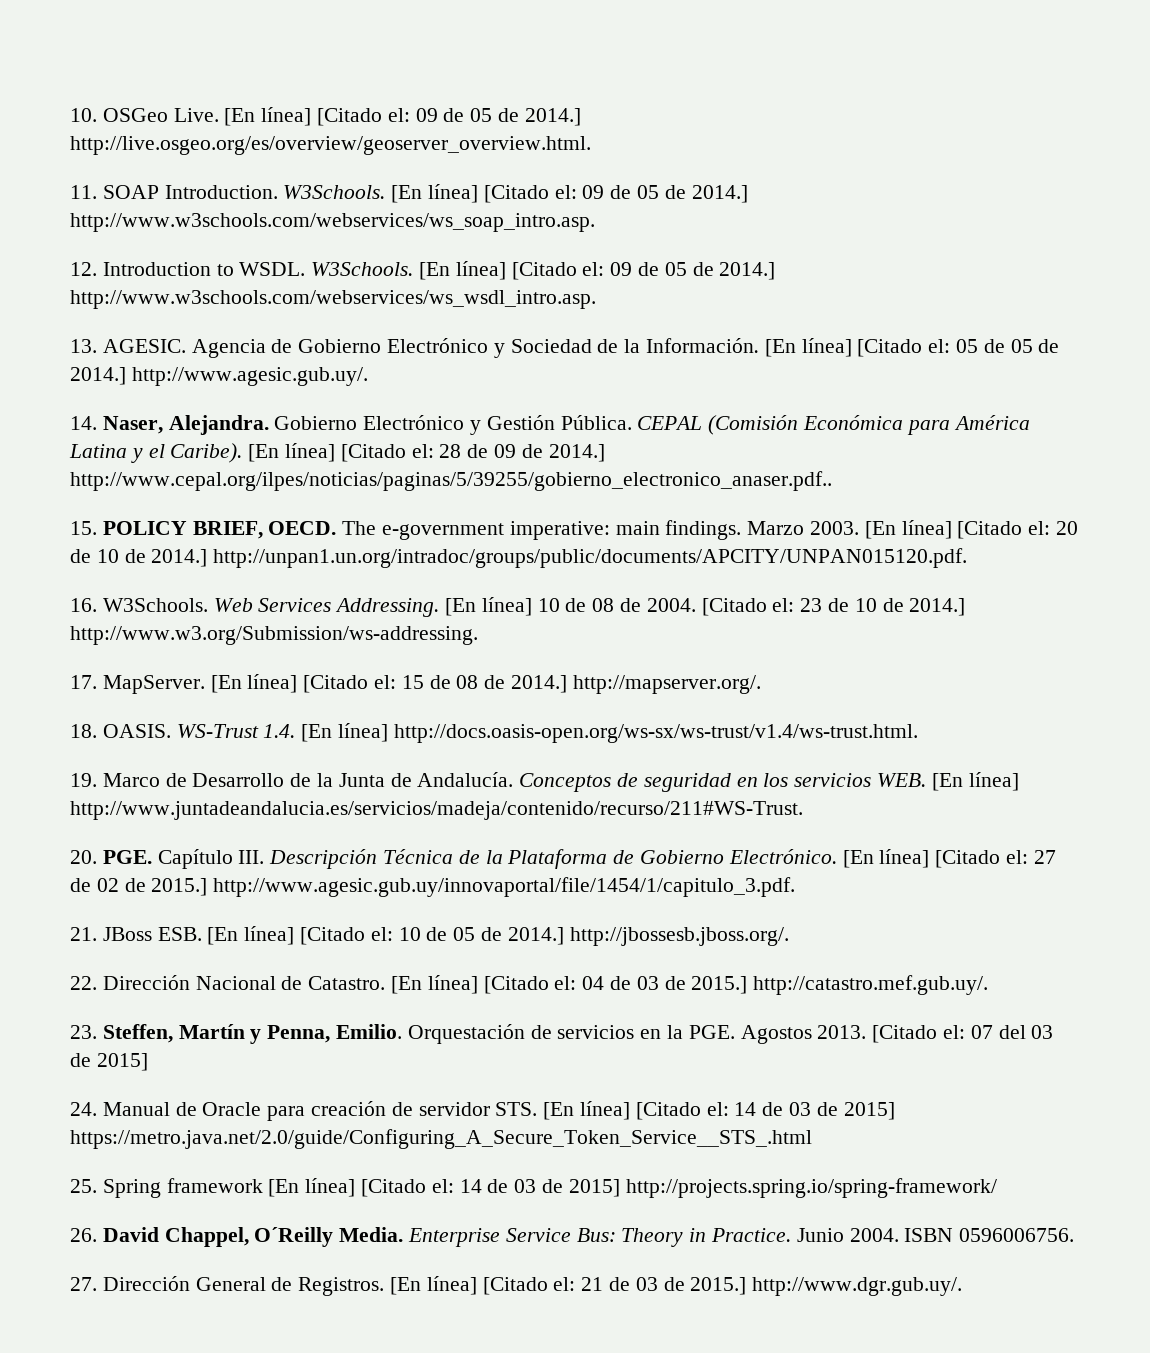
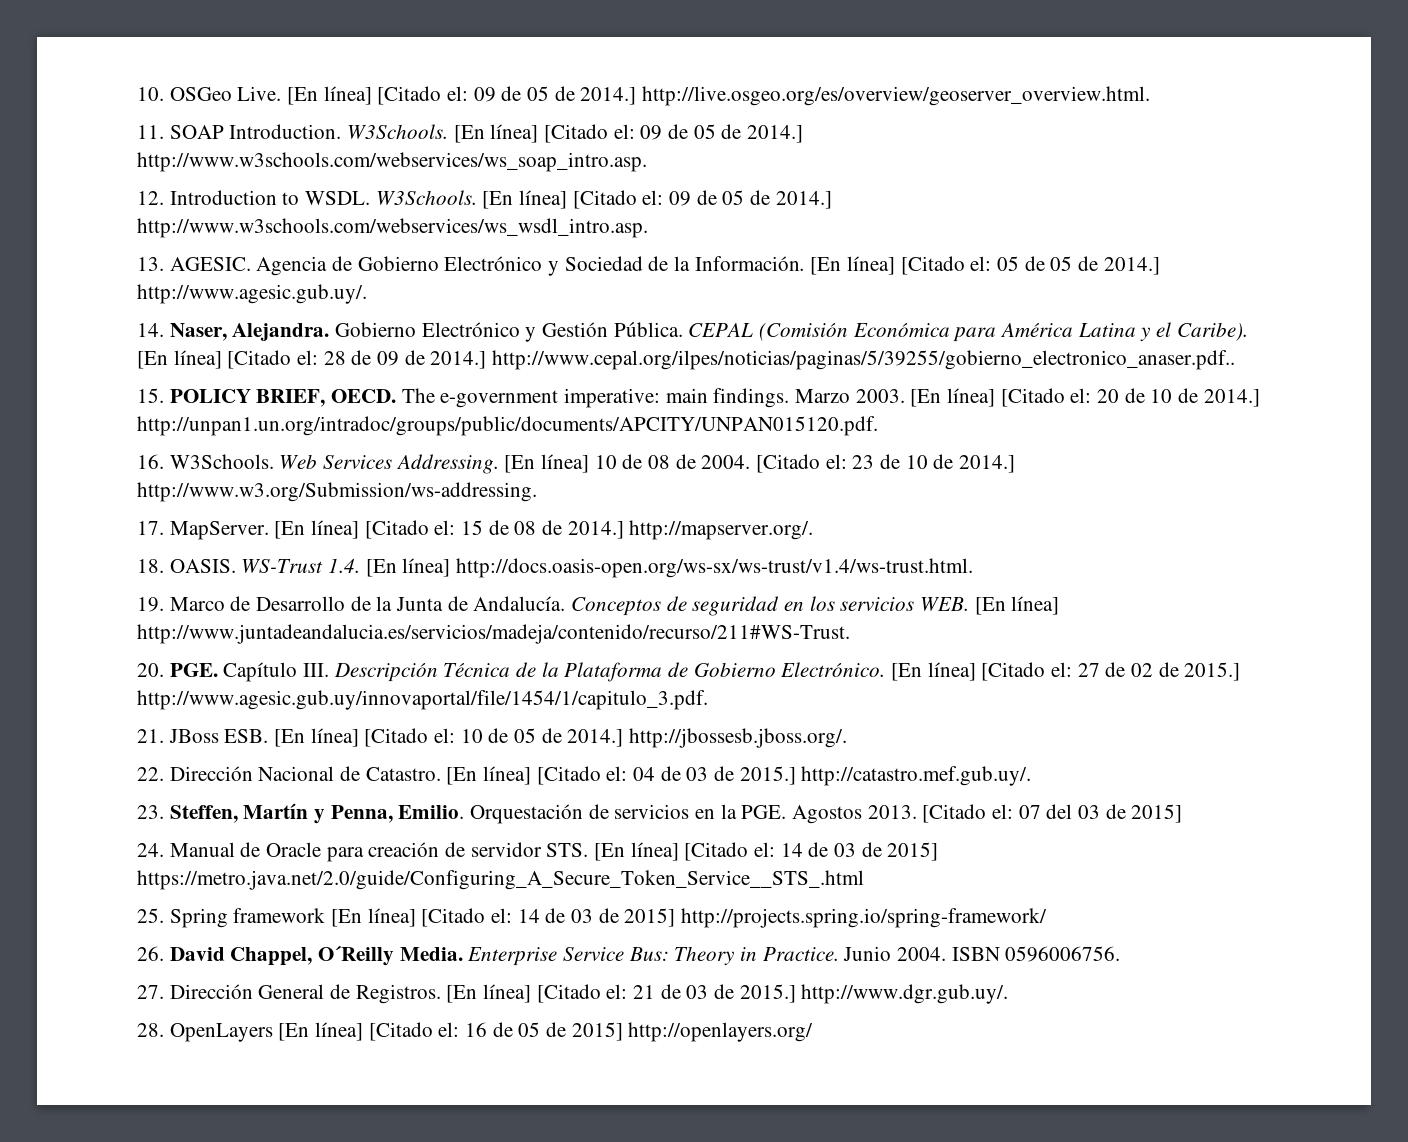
+ 28. OpenLayers [En línea] [Citado el: 16 de 05 de 2015] http://openlayers.org/

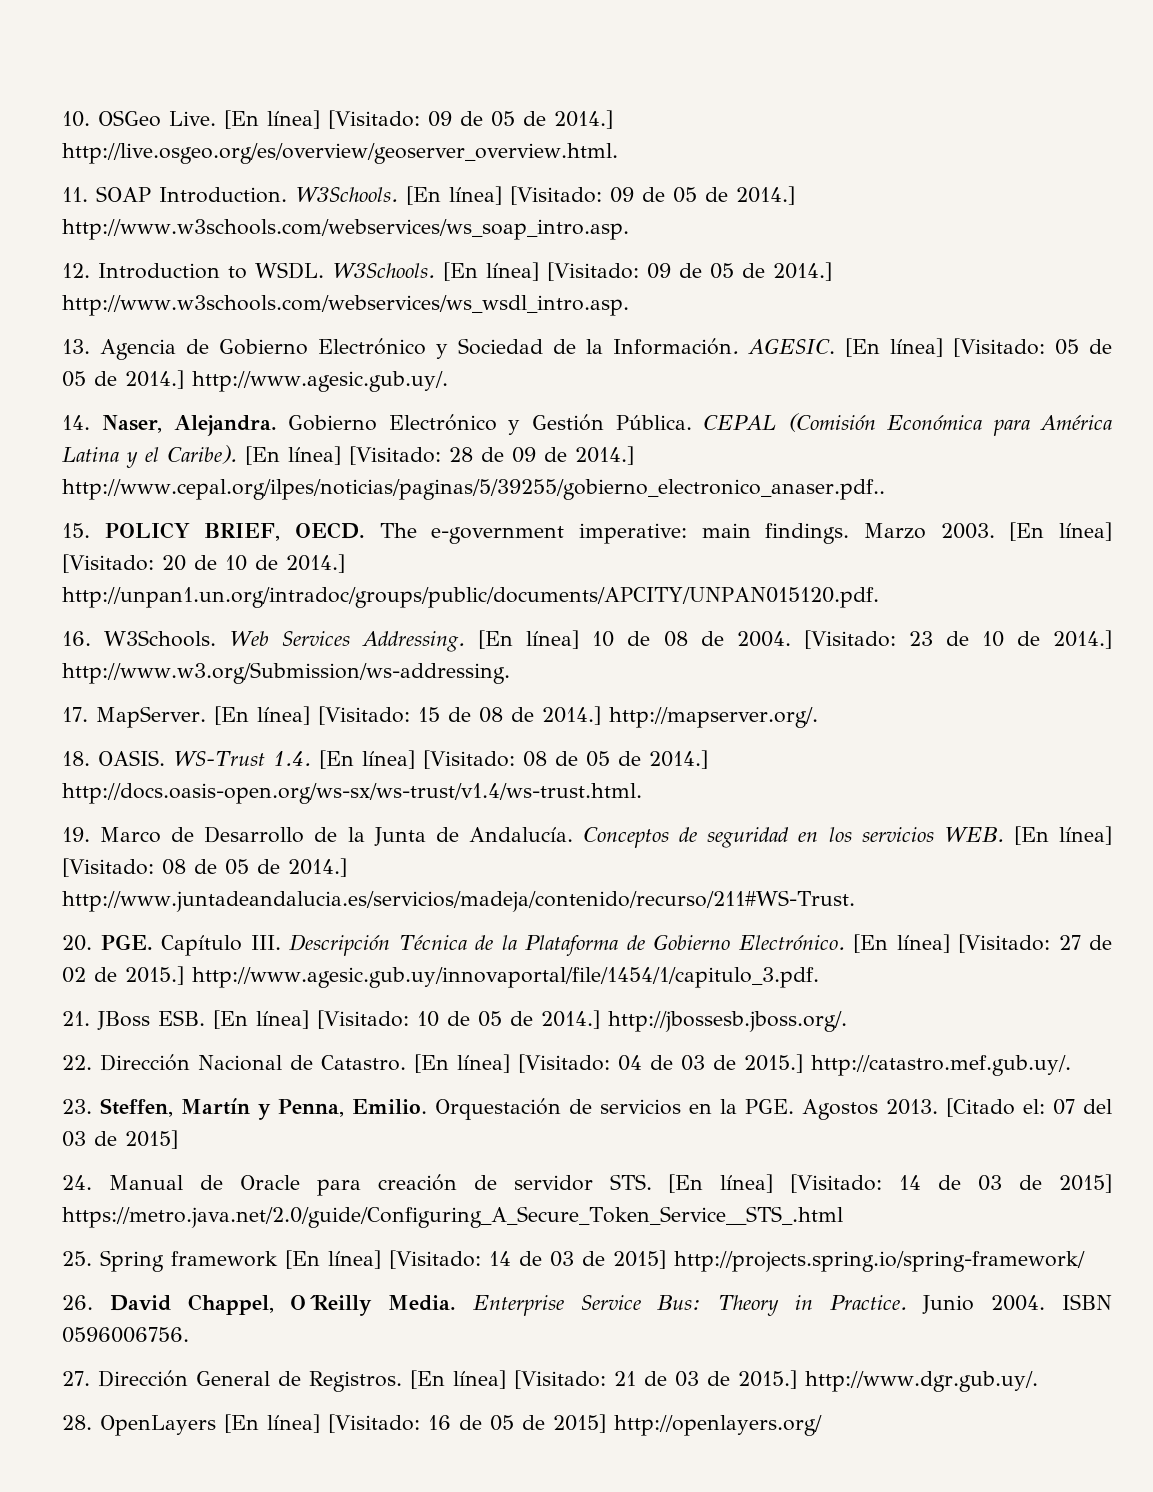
- [En línea] [Citado el: 09 de 05 de 2014.] http://live.osgeo.org/es/overview/geoserver_overview.html.
+ [En línea] [Visitado: 09 de 05 de 2014.] http://live.osgeo.org/es/overview/geoserver_overview.html.
- [En línea] [Citado el: 09 de 05 de 2014.] http://www.w3schools.com/webservices/ws_soap_intro.asp.
+ [En línea] [Visitado: 09 de 05 de 2014.] http://www.w3schools.com/webservices/ws_soap_intro.asp.
- [En línea] [Citado el: 09 de 05 de 2014.] http://www.w3schools.com/webservices/ws_wsdl_intro.asp.
+ [En línea] [Visitado: 09 de 05 de 2014.] http://www.w3schools.com/webservices/ws_wsdl_intro.asp.
- 13. AGESIC. Agencia de Gobierno Electrónico y Sociedad de la Información.
+ 13. Agencia de Gobierno Electrónico y Sociedad de la Información.
- [En línea] [Citado el: 05 de 05 de 2014.] http://www.agesic.gub.uy/.
+ AGESIC. [En línea] [Visitado: 05 de 05 de 2014.] http://www.agesic.gub.uy/.
- [En línea] [Citado el: 28 de 09 de 2014.] http://www.cepal.org/ilpes/noticias/paginas/5/39255/gobierno_electronico_anaser.pdf..
+ [En línea] [Visitado: 28 de 09 de 2014.] http://www.cepal.org/ilpes/noticias/paginas/5/39255/gobierno_electronico_anaser.pdf..
- [En línea] [Citado el: 20 de 10 de 2014.] http://unpan1.un.org/intradoc/groups/public/documents/APCITY/UNPAN015120.pdf.
+ [En línea] [Visitado: 20 de 10 de 2014.] http://unpan1.un.org/intradoc/groups/public/documents/APCITY/UNPAN015120.pdf.
- [Citado el: 23 de 10 de 2014.] http://www.w3.org/Submission/ws-addressing.
+ [Visitado: 23 de 10 de 2014.] http://www.w3.org/Submission/ws-addressing.
- [En línea] [Citado el: 15 de 08 de 2014.] http://mapserver.org/.
+ [En línea] [Visitado: 15 de 08 de 2014.] http://mapserver.org/.
- WS-Trust 1.4. [En línea] http://docs.oasis-open.org/ws-sx/ws-trust/v1.4/ws-trust.html.
+ WS-Trust 1.4. [En línea] [Visitado: 08 de 05 de 2014.] http://docs.oasis-open.org/ws-sx/ws-trust/v1.4/ws-trust.html.
- Conceptos de seguridad en los servicios WEB. [En línea] http://www.juntadeandalucia.es/servicios/madeja/contenido/recurso/211#WS-Trust.
+ Conceptos de seguridad en los servicios WEB. [En línea] [Visitado: 08 de 05 de 2014.] http://www.juntadeandalucia.es/servicios/madeja/contenido/recurso/211#WS-Trust.
- [En línea] [Citado el: 27 de 02 de 2015.] http://www.agesic.gub.uy/innovaportal/file/1454/1/capitulo_3.pdf.
+ [En línea] [Visitado: 27 de 02 de 2015.] http://www.agesic.gub.uy/innovaportal/file/1454/1/capitulo_3.pdf.
- 21. JBoss ESB. [En línea] [Citado el: 10 de 05 de 2014.] http://jbossesb.jboss.org/.
+ 21. JBoss ESB. [En línea] [Visitado: 10 de 05 de 2014.] http://jbossesb.jboss.org/.
- [En línea] [Citado el: 04 de 03 de 2015.] http://catastro.mef.gub.uy/.
+ [En línea] [Visitado: 04 de 03 de 2015.] http://catastro.mef.gub.uy/.
- 24. Manual de Oracle para creación de servidor STS. [En línea] [Citado el: 14 de 03 de 2015] https://metro.java.net/2.0/guide/Configuring_A_Secure_Token_Service__STS_.html
+ 24. Manual de Oracle para creación de servidor STS. [En línea] [Visitado: 14 de 03 de 2015] https://metro.java.net/2.0/guide/Configuring_A_Secure_Token_Service__STS_.html
- 25. Spring framework [En línea] [Citado el: 14 de 03 de 2015] http://projects.spring.io/spring-framework/
+ 25. Spring framework [En línea] [Visitado: 14 de 03 de 2015] http://projects.spring.io/spring-framework/
- [En línea] [Citado el: 21 de 03 de 2015.] http://www.dgr.gub.uy/.
+ [En línea] [Visitado: 21 de 03 de 2015.] http://www.dgr.gub.uy/.
- 28. OpenLayers [En línea] [Citado el: 16 de 05 de 2015] http://openlayers.org/
+ 28. OpenLayers [En línea] [Visitado: 16 de 05 de 2015] http://openlayers.org/

